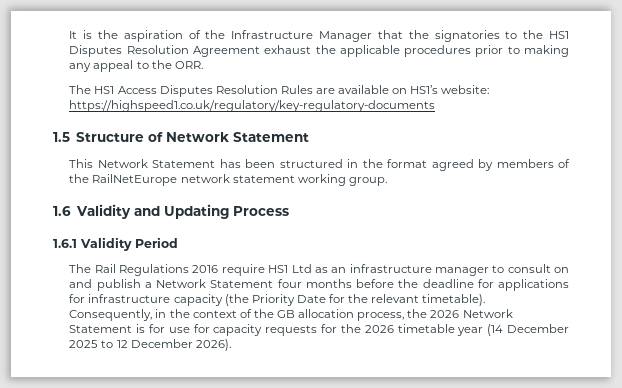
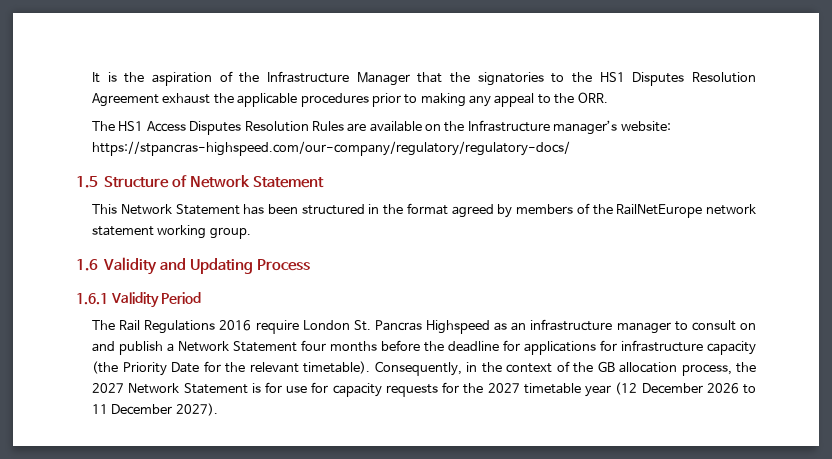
- The HS1 Access Disputes Resolution Rules are available on HS1’s website: https://highspeed1.co.uk/regulatory/key-regulatory-documents
+ The HS1 Access Disputes Resolution Rules are available on the Infrastructure manager’s website: https://stpancras-highspeed.com/our-company/regulatory/regulatory-docs/
- The Rail Regulations 2016 require HS1 Ltd as an infrastructure manager to consult on and publish a Network Statement four months before the deadline for applications for infrastructure capacity (the Priority Date for the relevant timetable).
+ The Rail Regulations 2016 require London St. Pancras Highspeed as an infrastructure manager to consult on and publish a Network Statement four months before the deadline for applications for infrastructure capacity (the Priority Date for the relevant timetable).
- Consequently, in the context of the GB allocation process, the 2026 Network Statement is for use for capacity requests for the 2026 timetable year (14 December 2025 to 12 December 2026).
+ Consequently, in the context of the GB allocation process, the 2027 Network Statement is for use for capacity requests for the 2027 timetable year (12 December 2026 to 11 December 2027).

